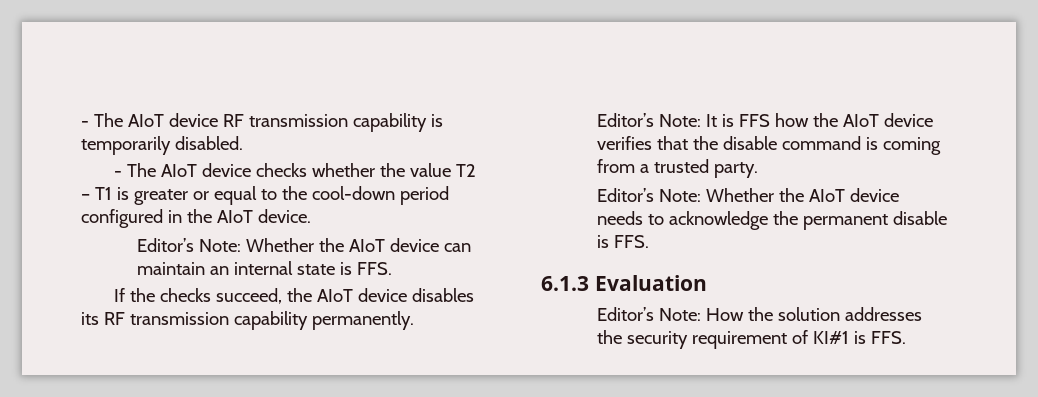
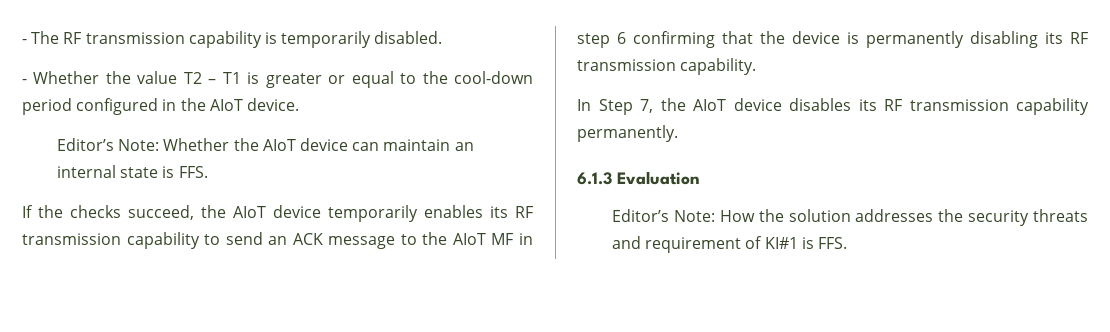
- - The AIoT device RF transmission capability is temporarily disabled.
+ - The RF transmission capability is temporarily disabled.
- - The AIoT device checks whether the value T2 – T1 is greater or equal to the cool-down period configured in the AIoT device.
+ - Whether the value T2 – T1 is greater or equal to the cool-down period configured in the AIoT device.
- If the checks succeed, the AIoT device disables its RF transmission capability permanently.
+ If the checks succeed, the AIoT device temporarily enables its RF transmission capability to send an ACK message to the AIoT MF in step 6 confirming that the device is permanently disabling its RF transmission capability.
+ In Step 7, the AIoT device disables its RF transmission capability permanently.
- Editor’s Note: It is FFS how the AIoT device verifies that the disable command is coming from a trusted party.
- Editor’s Note: Whether the AIoT device needs to acknowledge the permanent disable is FFS.
- Editor’s Note: How the solution addresses the security requirement of KI#1 is FFS.
+ Editor’s Note: How the solution addresses the security threats and requirement of KI#1 is FFS.

